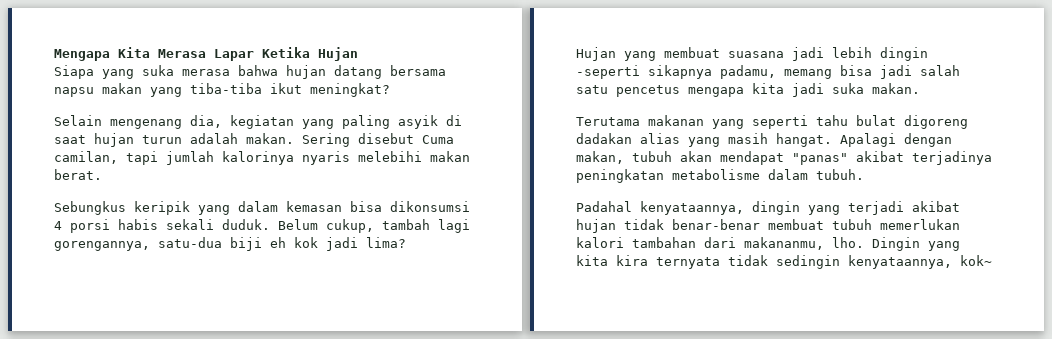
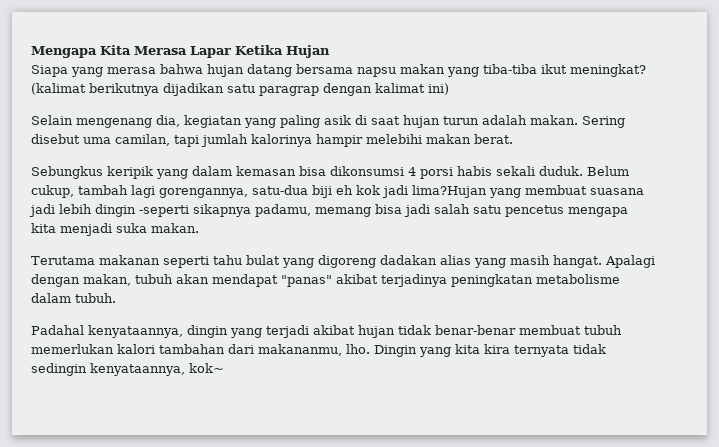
- Siapa yang suka merasa bahwa hujan datang bersama napsu makan yang tiba-tiba ikut meningkat?
+ Siapa yang merasa bahwa hujan datang bersama napsu makan yang tiba-tiba ikut meningkat? (kalimat berikutnya dijadikan satu paragrap dengan kalimat ini)
- Selain mengenang dia, kegiatan yang paling asyik di saat hujan turun adalah makan.
+ Selain mengenang dia, kegiatan yang paling asik di saat hujan turun adalah makan.
- Sering disebut Cuma camilan, tapi jumlah kalorinya nyaris melebihi makan berat.
+ Sering disebut uma camilan, tapi jumlah kalorinya hampir melebihi makan berat.
- Belum cukup, tambah lagi gorengannya, satu-dua biji eh kok jadi lima?
- Hujan yang membuat suasana jadi lebih dingin -seperti sikapnya padamu, memang bisa jadi salah satu pencetus mengapa kita jadi suka makan.
+ Belum cukup, tambah lagi gorengannya, satu-dua biji eh kok jadi lima?Hujan yang membuat suasana jadi lebih dingin -seperti sikapnya padamu, memang bisa jadi salah satu pencetus mengapa kita menjadi suka makan.
- Terutama makanan yang seperti tahu bulat digoreng dadakan alias yang masih hangat.
+ Terutama makanan seperti tahu bulat yang digoreng dadakan alias yang masih hangat.

